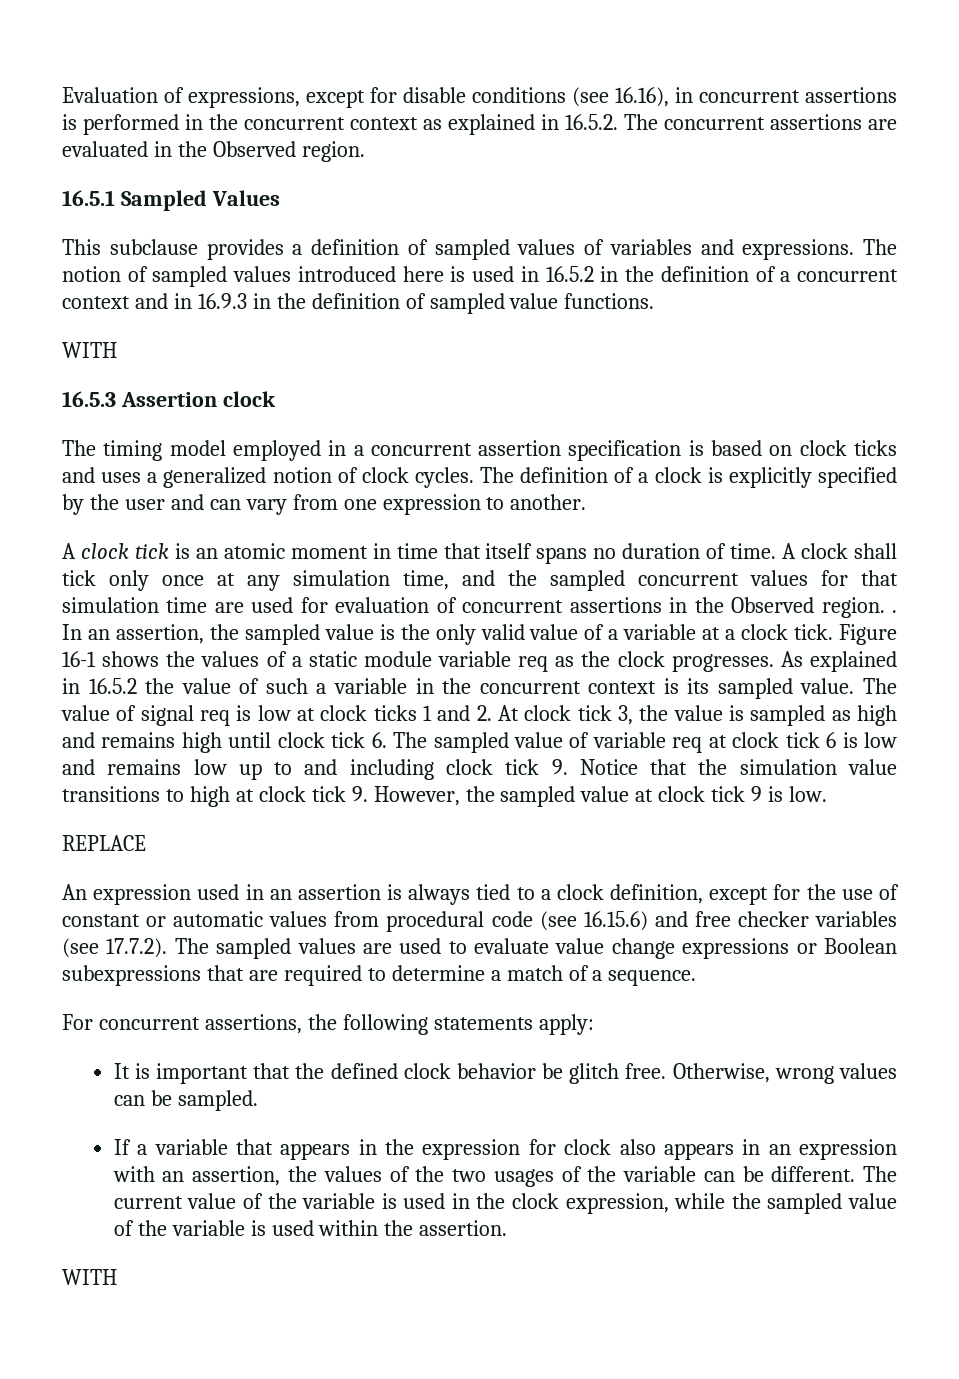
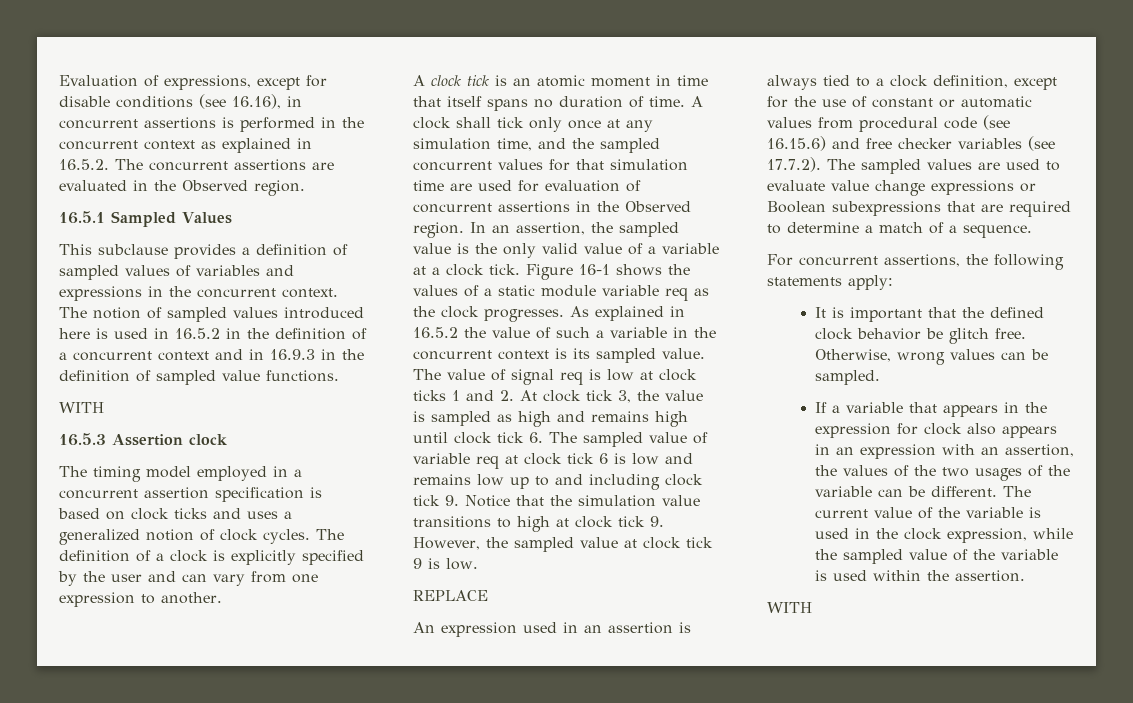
- This subclause provides a definition of sampled values of variables and expressions.
+ This subclause provides a definition of sampled values of variables and expressions in the concurrent context.
- A clock shall tick only once at any simulation time, and the sampled concurrent values for that simulation time are used for evaluation of concurrent assertions in the Observed region. .
+ A clock shall tick only once at any simulation time, and the sampled concurrent values for that simulation time are used for evaluation of concurrent assertions in the Observed region.

